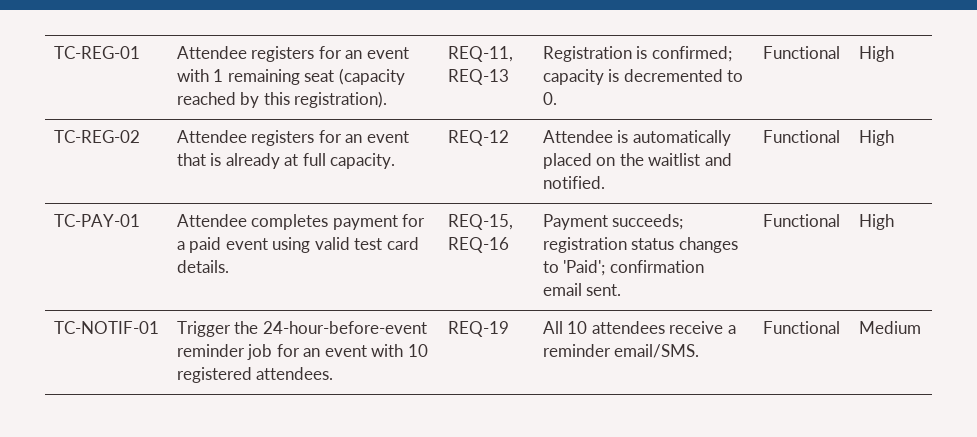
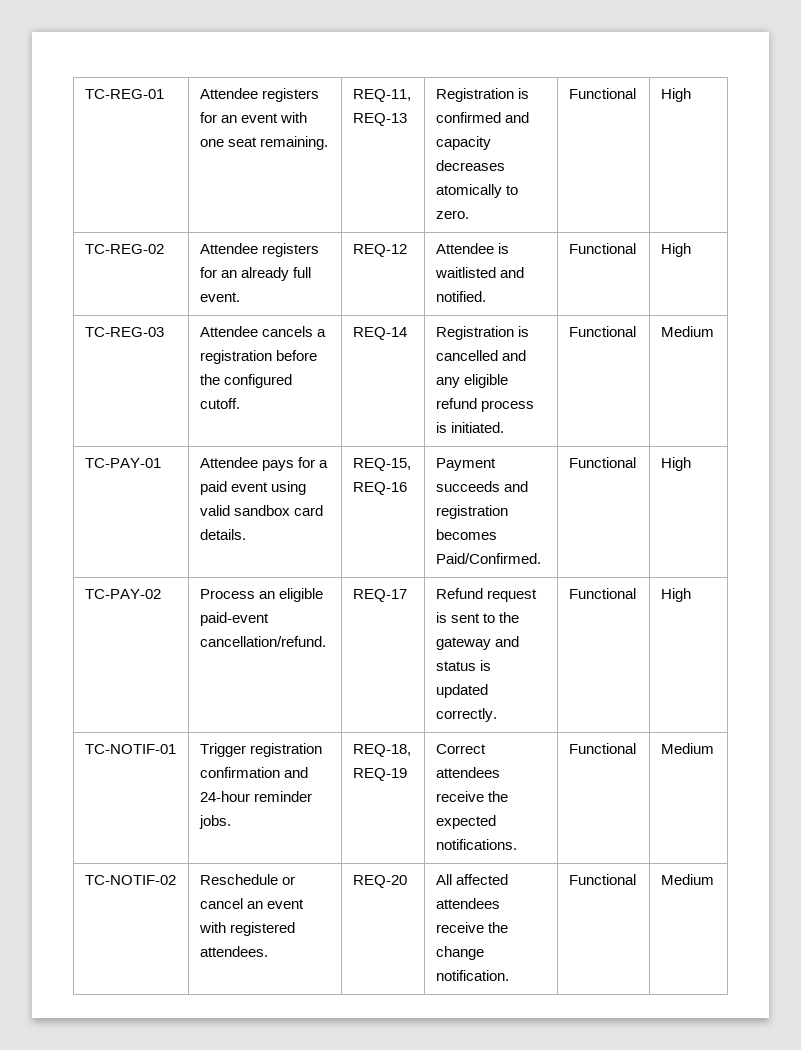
- TC-REG-01 | Attendee registers for an event with 1 remaining seat (capacity reached by this registration). | REQ-11, REQ-13 | Registration is confirmed; capacity is decremented to 0. | Functional | High
+ TC-REG-01 | Attendee registers for an event with one seat remaining. | REQ-11, REQ-13 | Registration is confirmed and capacity decreases atomically to zero. | Functional | High
- TC-REG-02 | Attendee registers for an event that is already at full capacity. | REQ-12 | Attendee is automatically placed on the waitlist and notified. | Functional | High
+ TC-REG-02 | Attendee registers for an already full event. | REQ-12 | Attendee is waitlisted and notified. | Functional | High
+ TC-REG-03 | Attendee cancels a registration before the configured cutoff. | REQ-14 | Registration is cancelled and any eligible refund process is initiated. | Functional | Medium
- TC-PAY-01 | Attendee completes payment for a paid event using valid test card details. | REQ-15, REQ-16 | Payment succeeds; registration status changes to 'Paid'; confirmation email sent. | Functional | High
- TC-NOTIF-01 | Trigger the 24-hour-before-event reminder job for an event with 10 registered attendees. | REQ-19 | All 10 attendees receive a reminder email/SMS. | Functional | Medium
+ TC-PAY-01 | Attendee pays for a paid event using valid sandbox card details. | REQ-15, REQ-16 | Payment succeeds and registration becomes Paid/Confirmed. | Functional | High
+ TC-PAY-02 | Process an eligible paid-event cancellation/refund. | REQ-17 | Refund request is sent to the gateway and status is updated correctly. | Functional | High
+ TC-NOTIF-01 | Trigger registration confirmation and 24-hour reminder jobs. | REQ-18, REQ-19 | Correct attendees receive the expected notifications. | Functional | Medium
+ TC-NOTIF-02 | Reschedule or cancel an event with registered attendees. | REQ-20 | All affected attendees receive the change notification. | Functional | Medium

